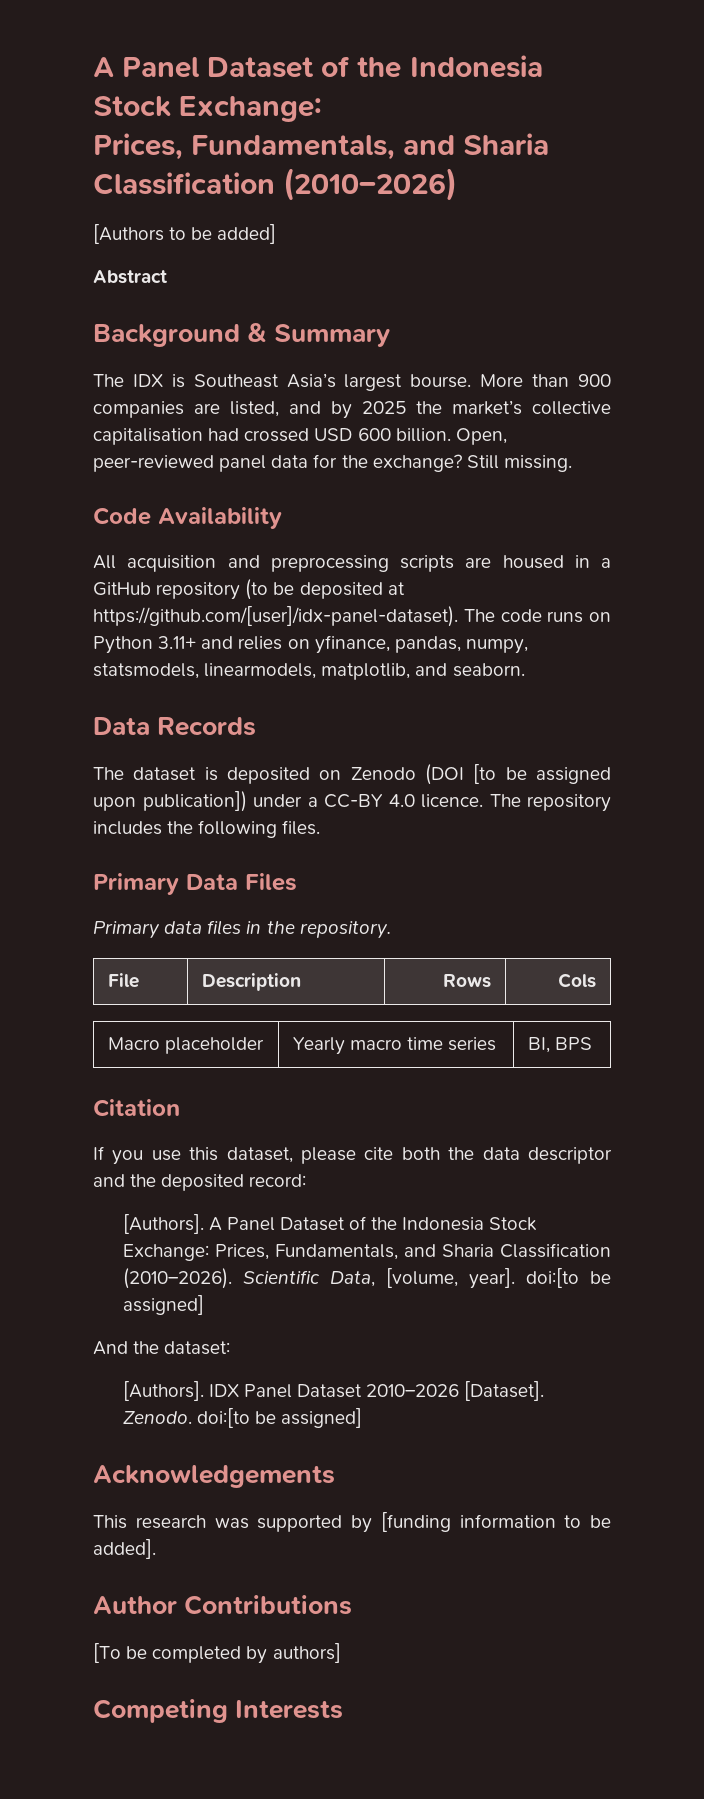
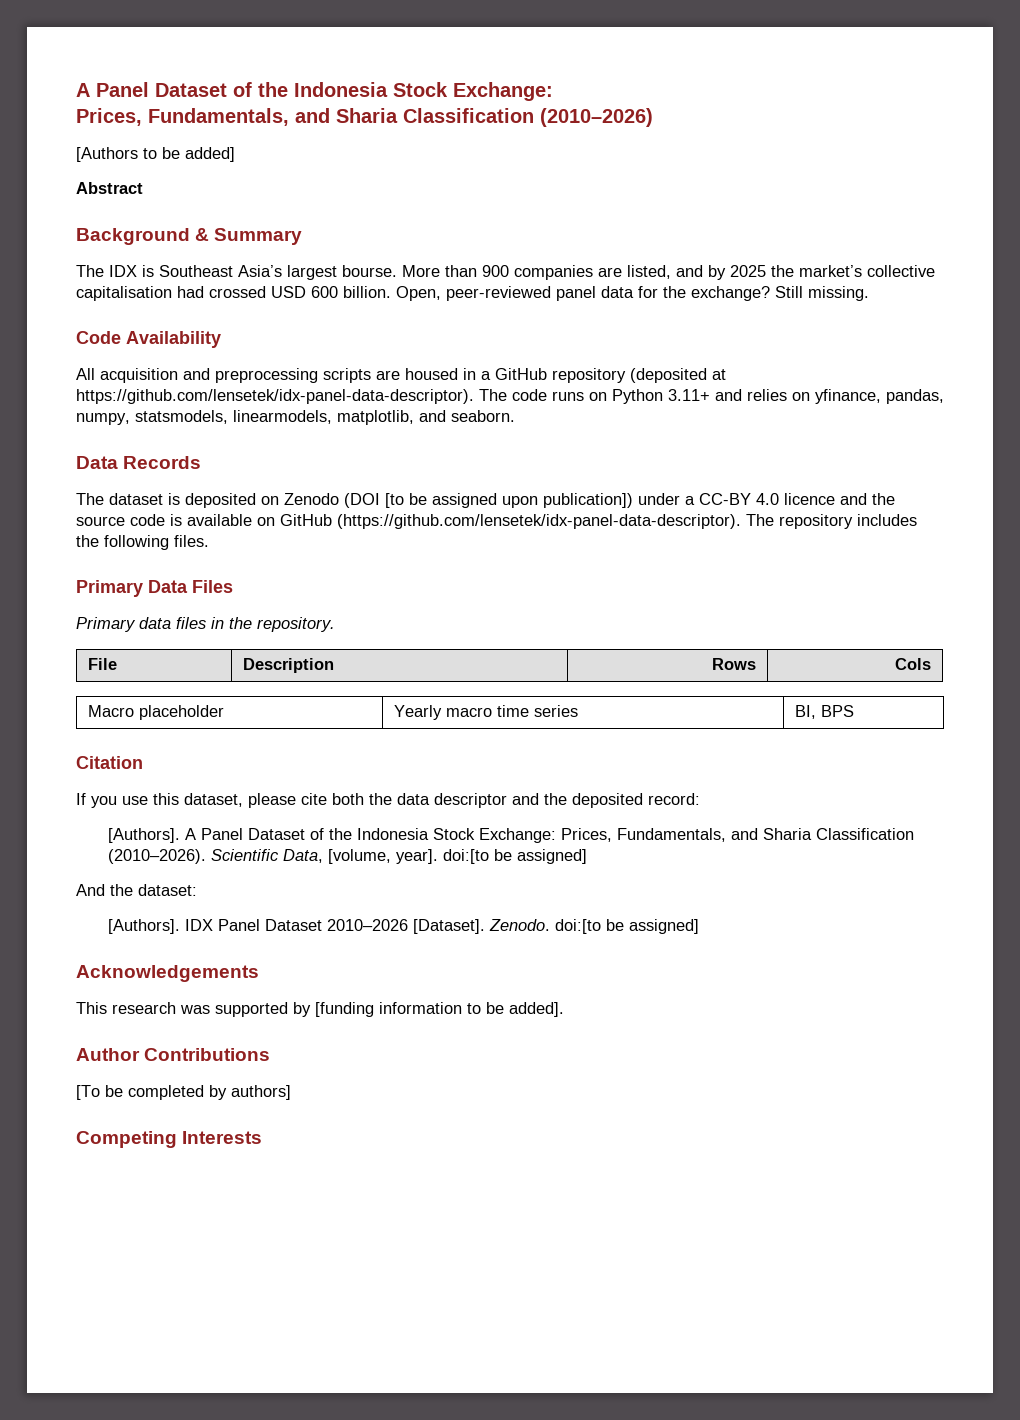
- All acquisition and preprocessing scripts are housed in a GitHub repository (to be deposited at https://github.com/[user]/idx-panel-dataset). The code runs on Python 3.11+ and relies on yfinance, pandas, numpy, statsmodels, linearmodels, matplotlib, and seaborn.
+ All acquisition and preprocessing scripts are housed in a GitHub repository (deposited at https://github.com/lensetek/idx-panel-data-descriptor). The code runs on Python 3.11+ and relies on yfinance, pandas, numpy, statsmodels, linearmodels, matplotlib, and seaborn.
- The dataset is deposited on Zenodo (DOI [to be assigned upon publication]) under a CC-BY 4.0 licence. The repository includes the following files.
+ The dataset is deposited on Zenodo (DOI [to be assigned upon publication]) under a CC-BY 4.0 licence and the source code is available on GitHub (https://github.com/lensetek/idx-panel-data-descriptor). The repository includes the following files.

